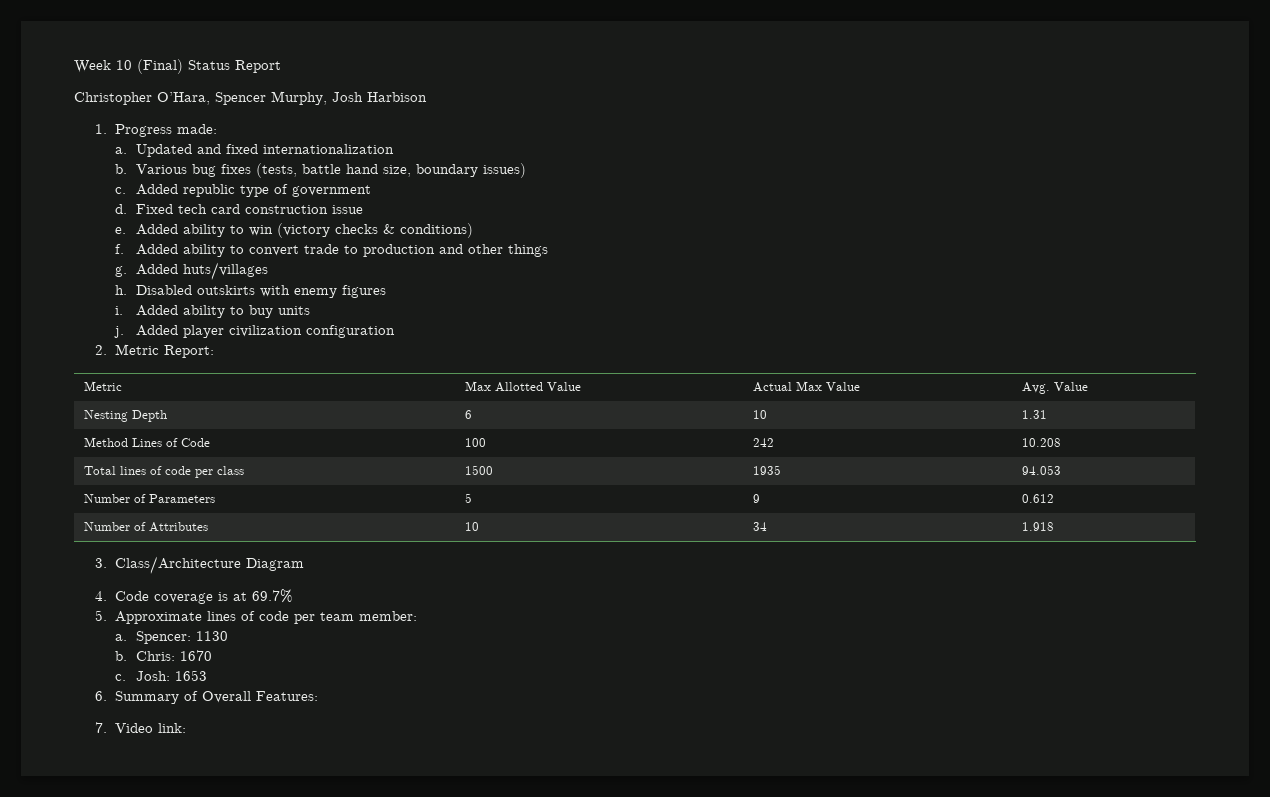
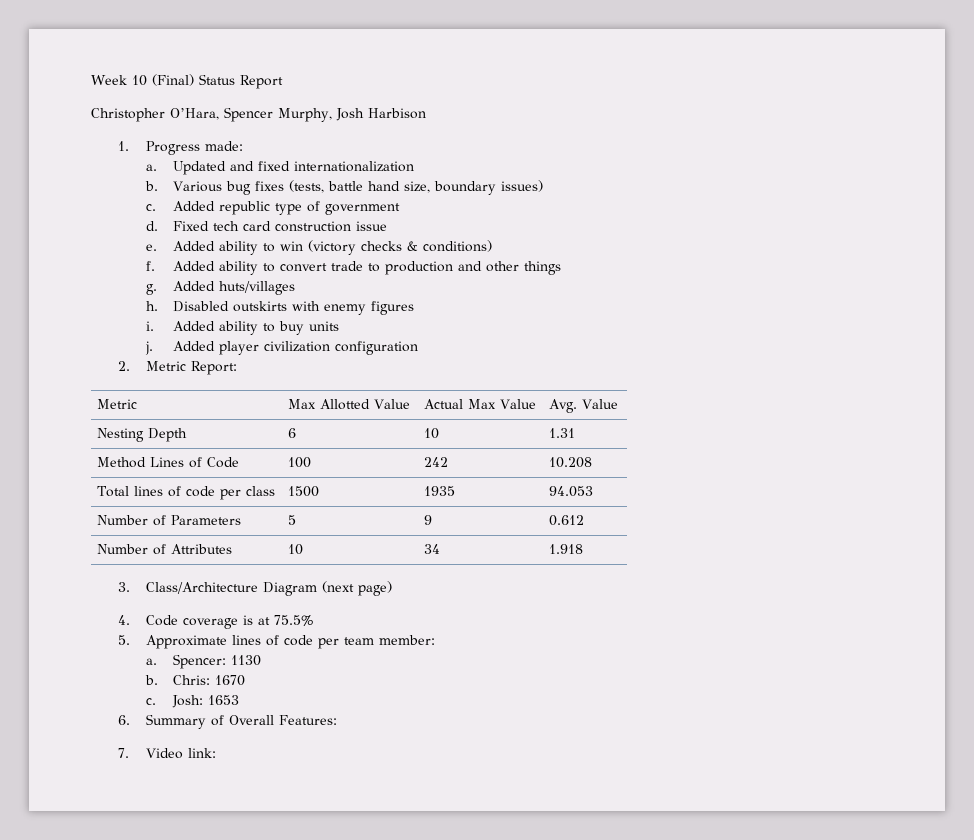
- 3. Class/Architecture Diagram
+ 3. Class/Architecture Diagram (next page)
- 4. Code coverage is at 69.7%
+ 4. Code coverage is at 75.5%

